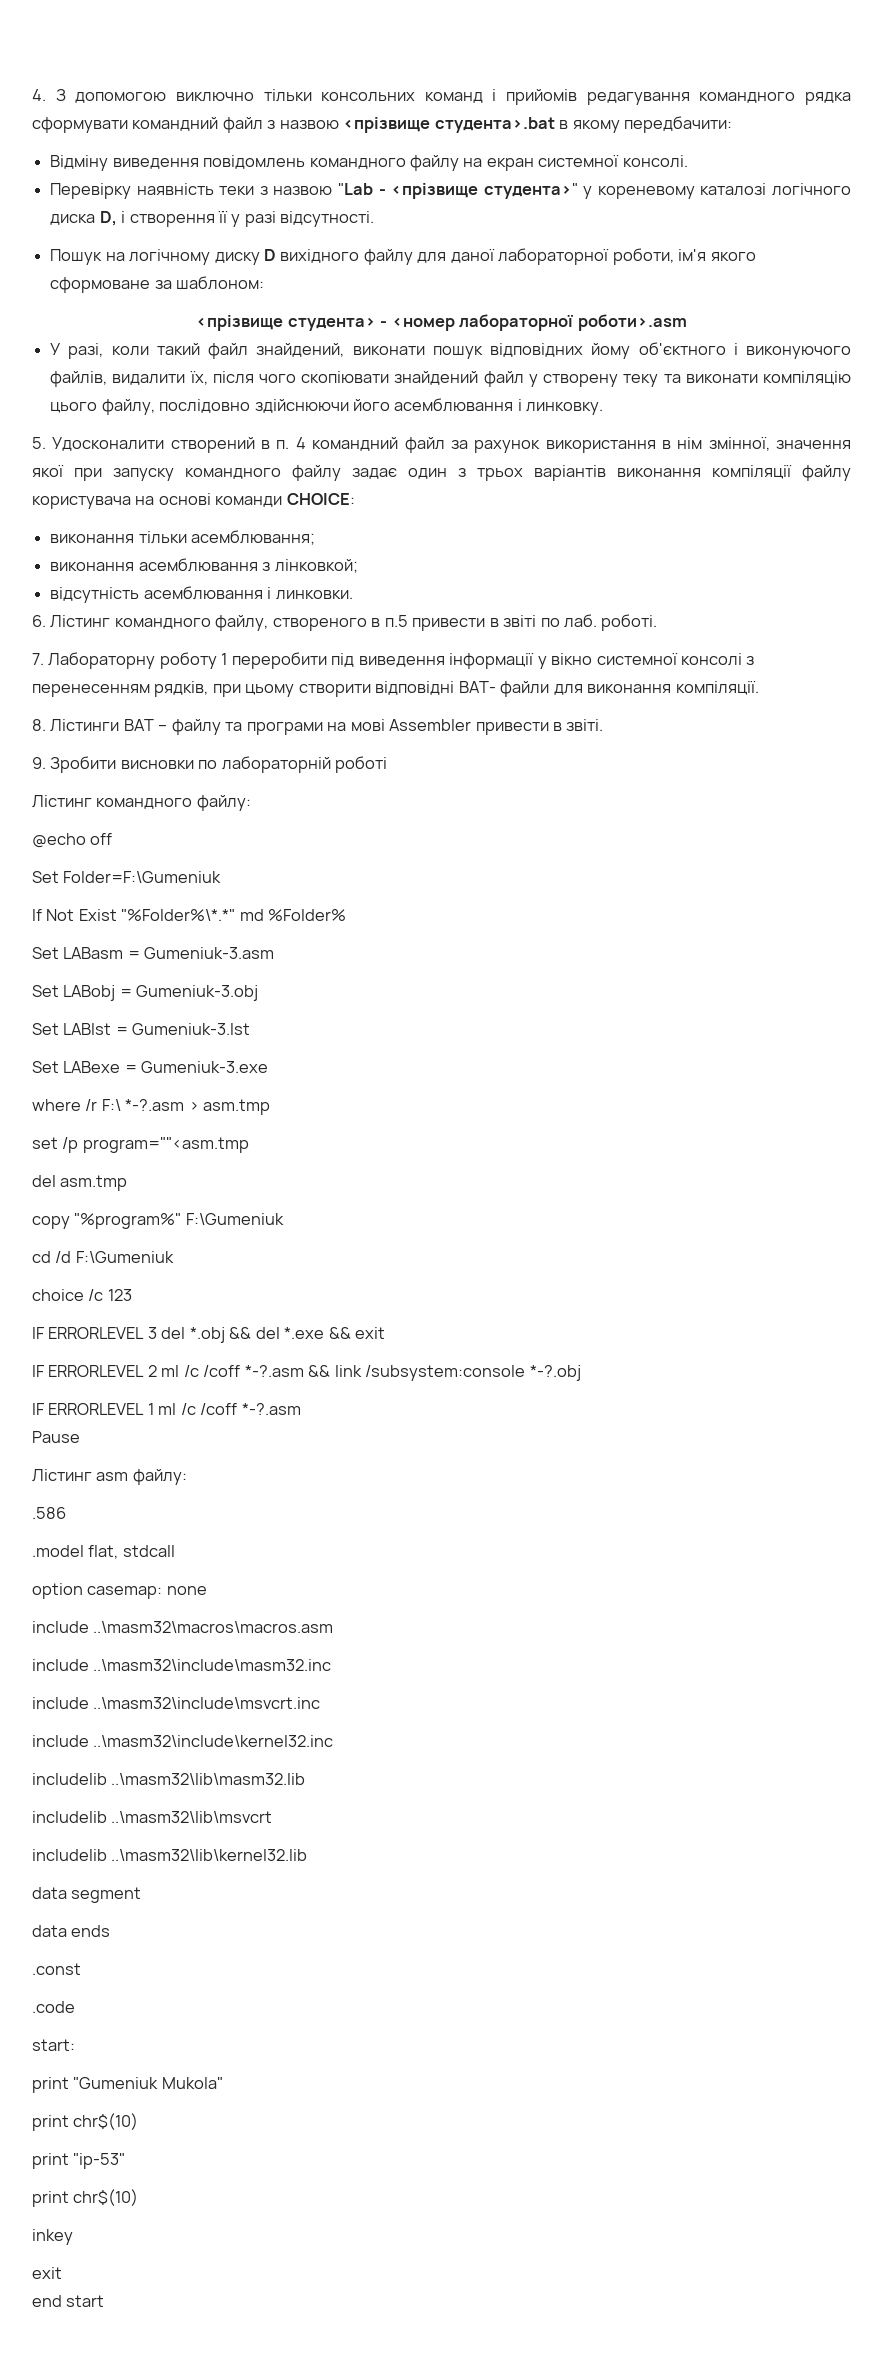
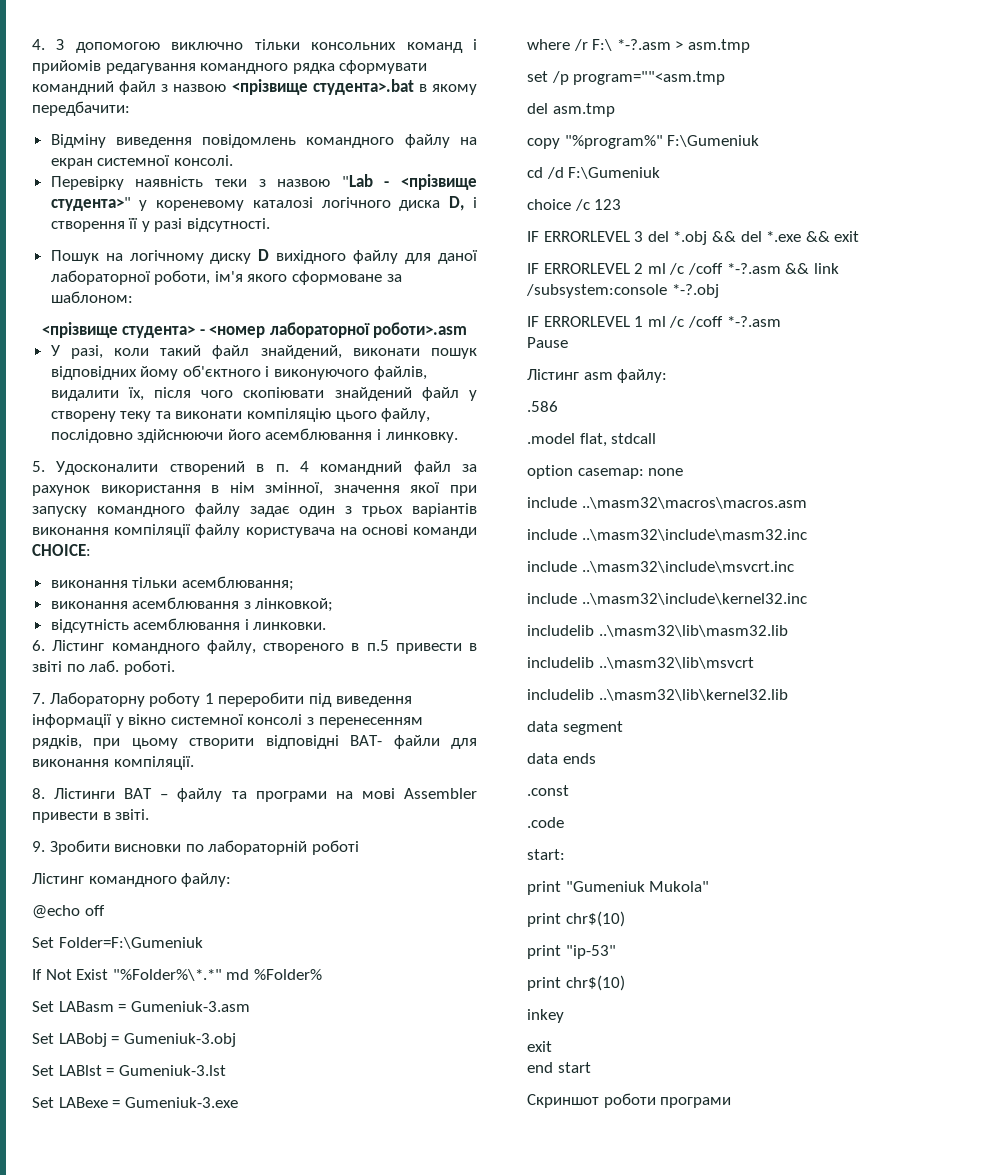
+ Скриншот роботи програми

